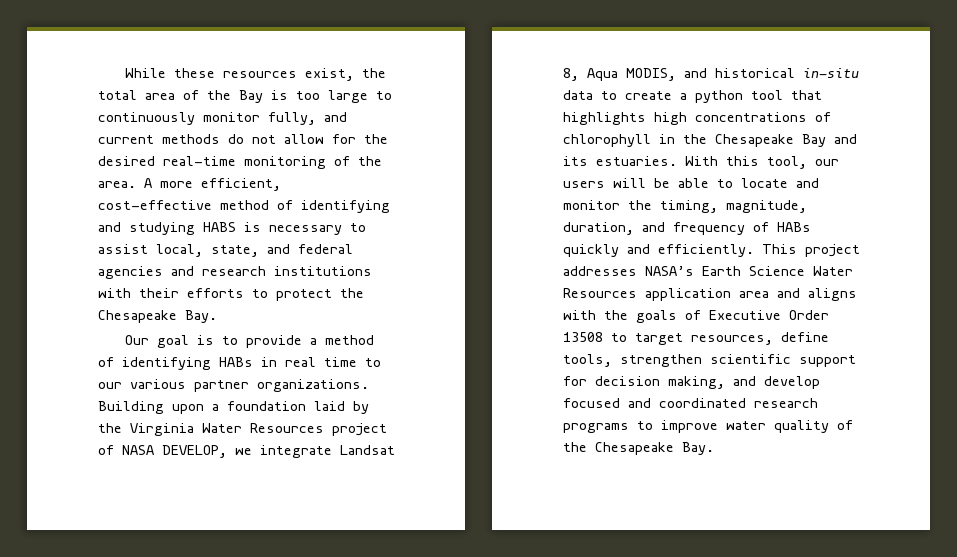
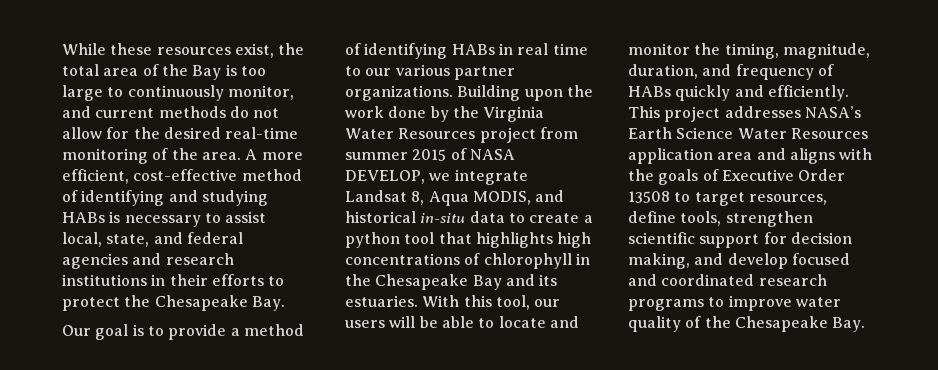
- While these resources exist, the total area of the Bay is too large to continuously monitor fully, and current methods do not allow for the desired real-time monitoring of the area.
+ While these resources exist, the total area of the Bay is too large to continuously monitor, and current methods do not allow for the desired real-time monitoring of the area.
- A more efficient, cost-effective method of identifying and studying HABS is necessary to assist local, state, and federal agencies and research institutions with their efforts to protect the Chesapeake Bay.
+ A more efficient, cost-effective method of identifying and studying HABs is necessary to assist local, state, and federal agencies and research institutions in their efforts to protect the Chesapeake Bay.
- Building upon a foundation laid by the Virginia Water Resources project of NASA DEVELOP, we integrate Landsat 8, Aqua MODIS, and historical in-situ data to create a python tool that highlights high concentrations of chlorophyll in the Chesapeake Bay and its estuaries.
+ Building upon the work done by the Virginia Water Resources project from summer 2015 of NASA DEVELOP, we integrate Landsat 8, Aqua MODIS, and historical in-situ data to create a python tool that highlights high concentrations of chlorophyll in the Chesapeake Bay and its estuaries.

